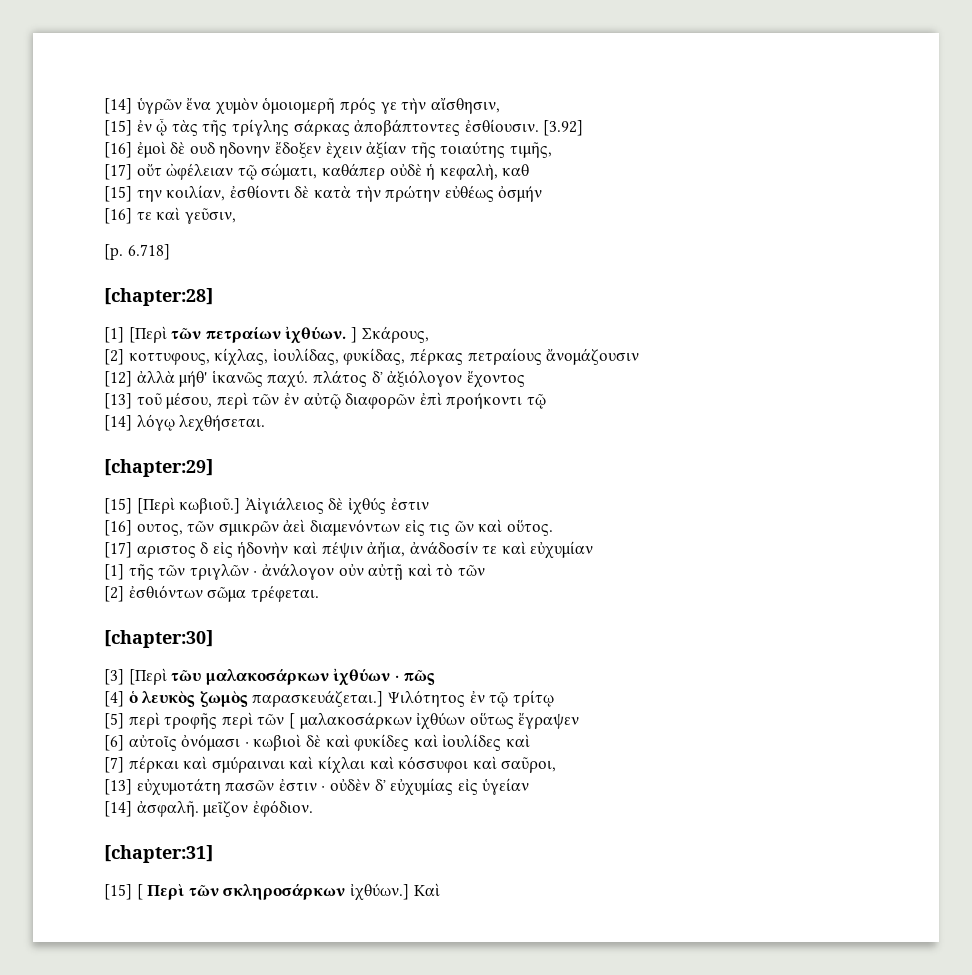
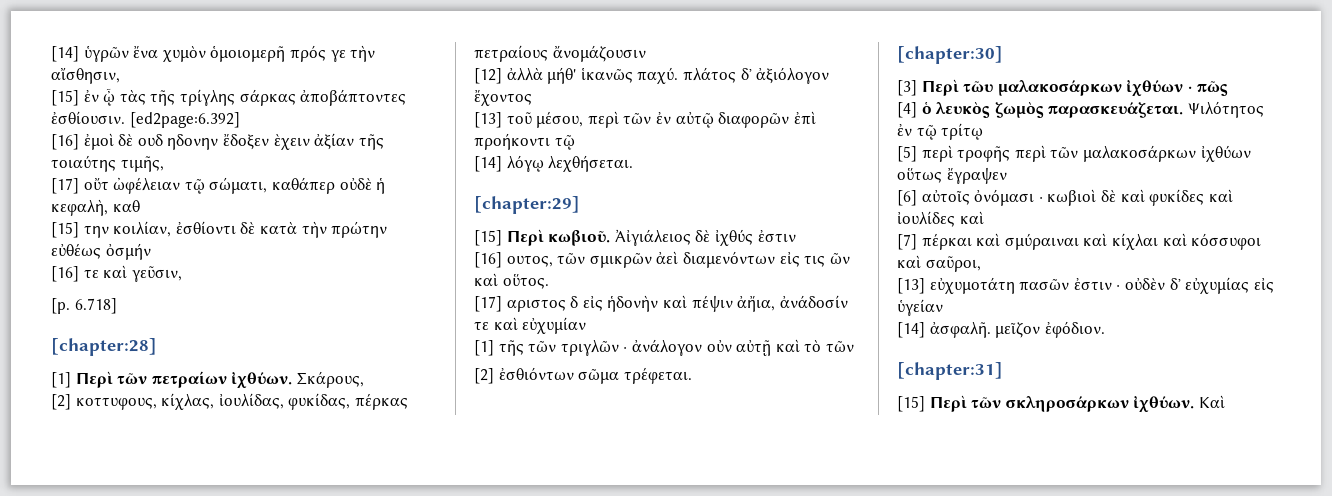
- [3.92]
+ [ed2page:6.392]
- [1] [Περὶ τῶν πετραίων ἰχθύων. ] Σκάρους,
+ [1] Περὶ τῶν πετραίων ἰχθύων. Σκάρους,
- [15] [Περὶ κωβιοῦ.]
+ [15] Περὶ κωβιοῦ.
- [3] [Περὶ τῶυ μαλακοσάρκων ἰχθύων · πῶς
+ [3] Περὶ τῶυ μαλακοσάρκων ἰχθύων · πῶς
- [4] ὁ λευκὸς ζωμὸς παρασκευάζεται.]
+ [4] ὁ λευκὸς ζωμὸς παρασκευάζεται.
- [5] περὶ τροφῆς περὶ τῶν [ μαλακοσάρκων ἰχθύων οὕτως ἔγραψεν
+ [5] περὶ τροφῆς περὶ τῶν μαλακοσάρκων ἰχθύων οὕτως ἔγραψεν
- [15] [ Περὶ τῶν σκληροσάρκων ἰχθύων.]
+ [15] Περὶ τῶν σκληροσάρκων ἰχθύων.

